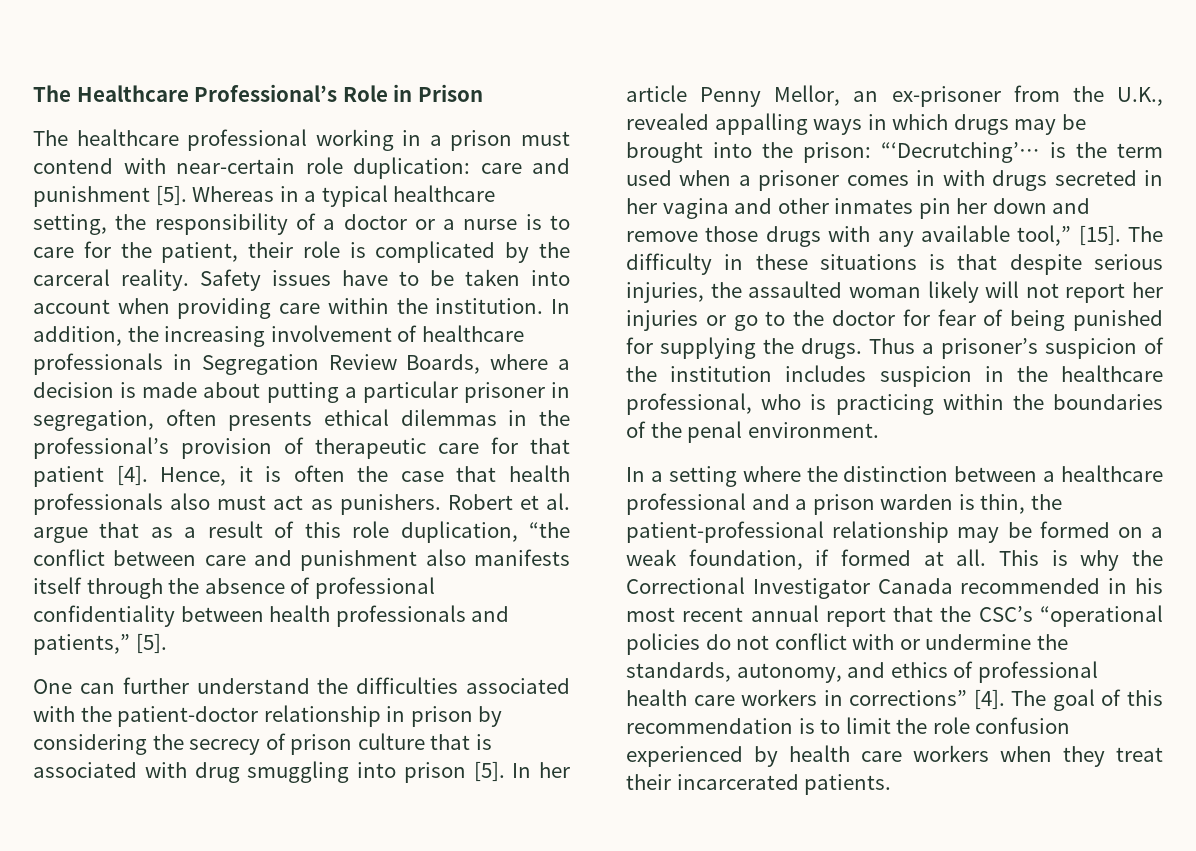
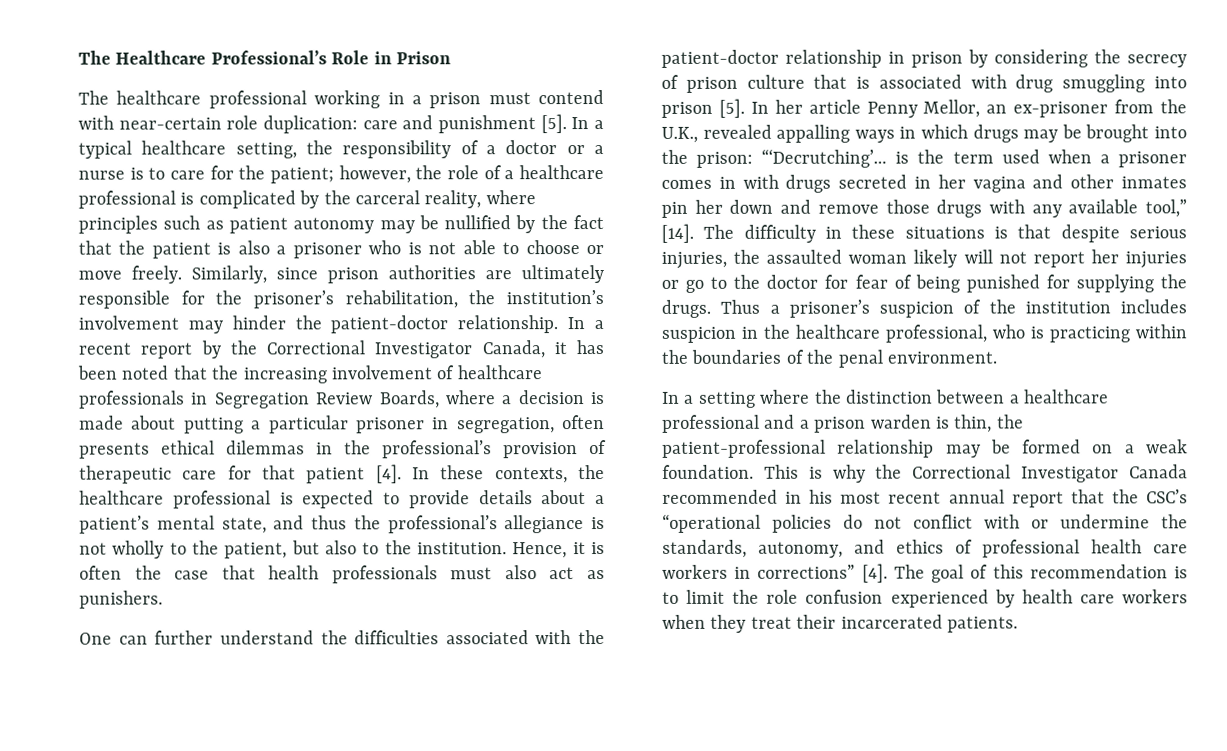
- Whereas in a typical healthcare setting, the responsibility of a doctor or a nurse is to care for the patient, their role is complicated by the carceral reality. Safety issues have to be taken into account when providing care within the institution. In addition, the increasing involvement of healthcare professionals in Segregation Review Boards, where a decision is made about putting a particular prisoner in segregation, often presents ethical dilemmas in the professional’s provision of therapeutic care for that patient [4].
+ In a typical healthcare setting, the responsibility of a doctor or a nurse is to care for the patient; however, the role of a healthcare professional is complicated by the carceral reality, where principles such as patient autonomy may be nullified by the fact that the patient is also a prisoner who is not able to choose or move freely. Similarly, since prison authorities are ultimately responsible for the prisoner’s rehabilitation, the institution’s involvement may hinder the patient-doctor relationship. In a recent report by the Correctional Investigator Canada, it has been noted that the increasing involvement of healthcare professionals in Segregation Review Boards, where a decision is made about putting a particular prisoner in segregation, often presents ethical dilemmas in the professional’s provision of therapeutic care for that patient [4].
+ In these contexts, the healthcare professional is expected to provide details about a patient’s mental state, and thus the professional’s allegiance is not wholly to the patient, but also to the institution.
- Hence, it is often the case that health professionals also must act as punishers. Robert et al. argue that as a result of this role duplication, “the conflict between care and punishment also manifests itself through the absence of professional confidentiality between health professionals and patients,” [5].
+ Hence, it is often the case that health professionals must also act as punishers.
- In her article Penny Mellor, an ex-prisoner from the U.K., revealed appalling ways in which drugs may be brought into the prison: “‘Decrutching’… is the term used when a prisoner comes in with drugs secreted in her vagina and other inmates pin her down and remove those drugs with any available tool,” [15].
+ In her article Penny Mellor, an ex-prisoner from the U.K., revealed appalling ways in which drugs may be brought into the prison: “‘Decrutching’… is the term used when a prisoner comes in with drugs secreted in her vagina and other inmates pin her down and remove those drugs with any available tool,” [14].
- In a setting where the distinction between a healthcare professional and a prison warden is thin, the patient-professional relationship may be formed on a weak foundation, if formed at all.
+ In a setting where the distinction between a healthcare professional and a prison warden is thin, the patient-professional relationship may be formed on a weak foundation.

